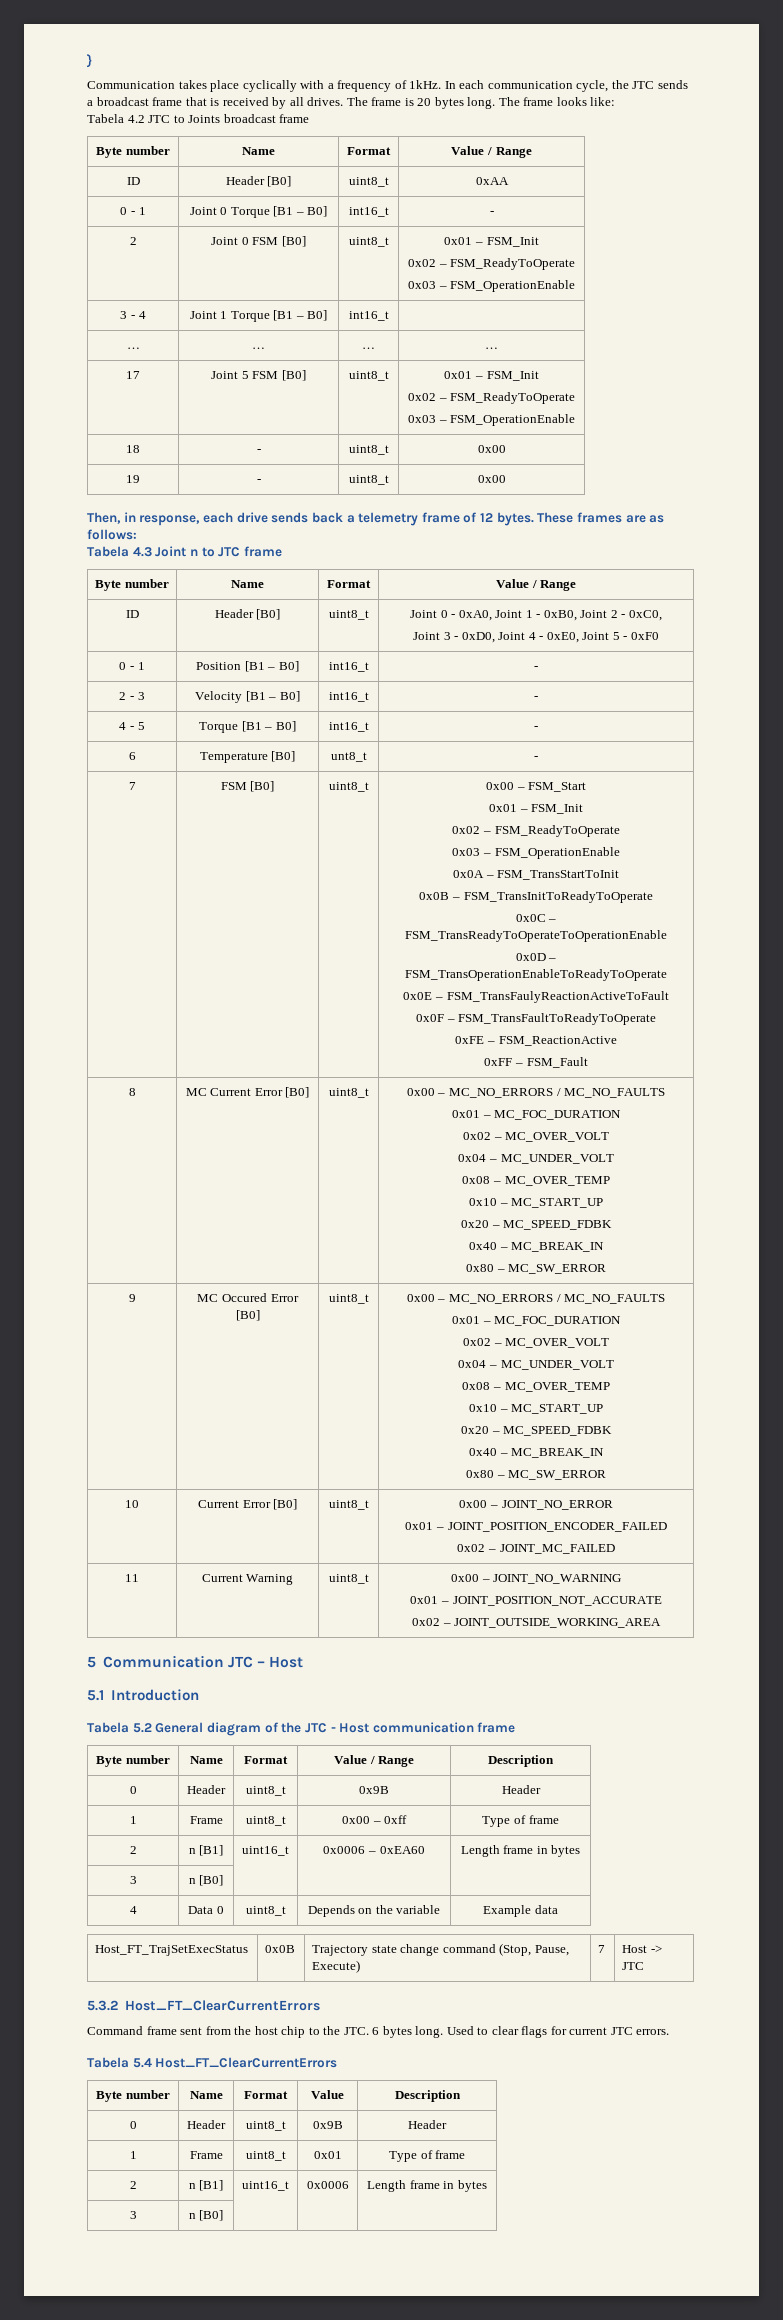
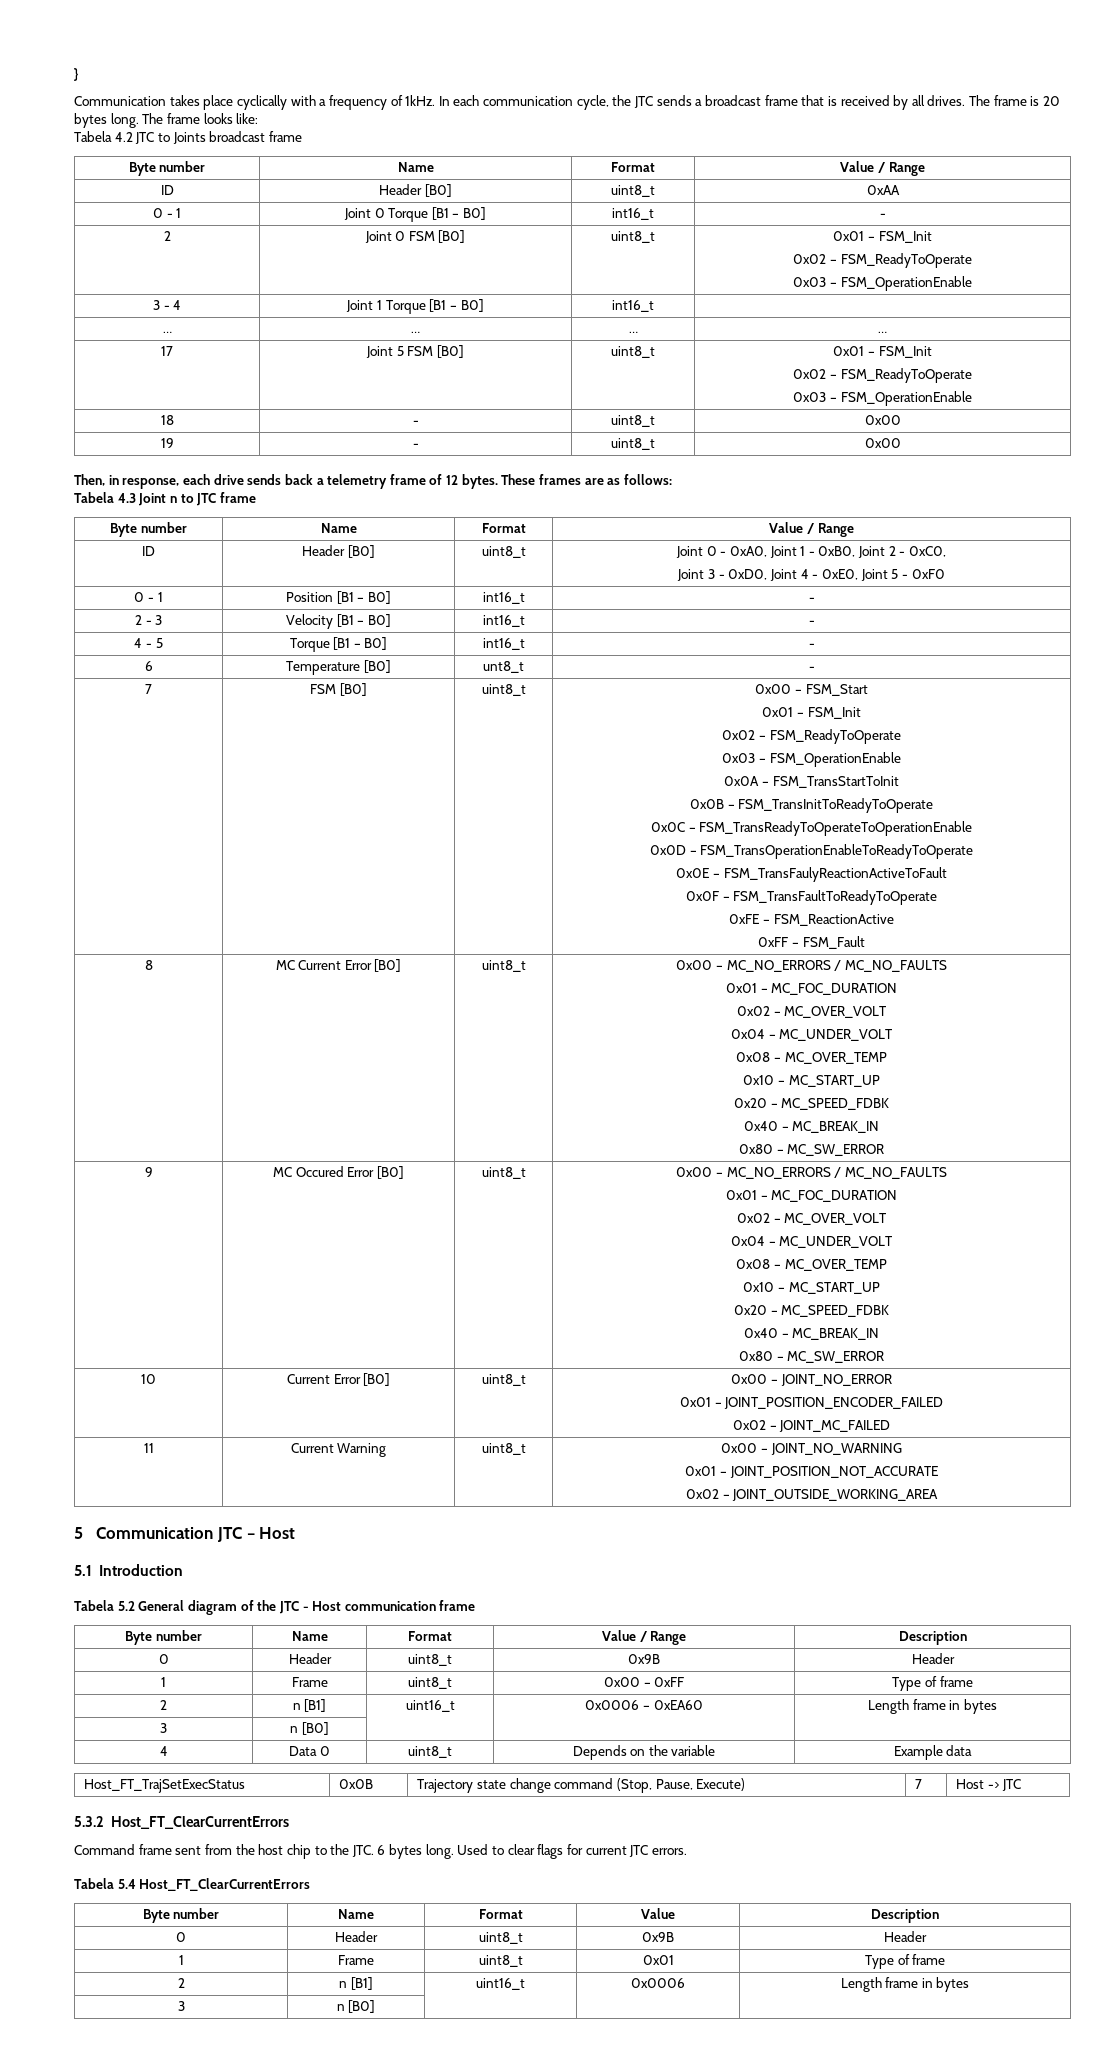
- 1 | Frame | uint8_t | 0x00 – 0xff | Type of frame
+ 1 | Frame | uint8_t | 0x00 – 0xFF | Type of frame

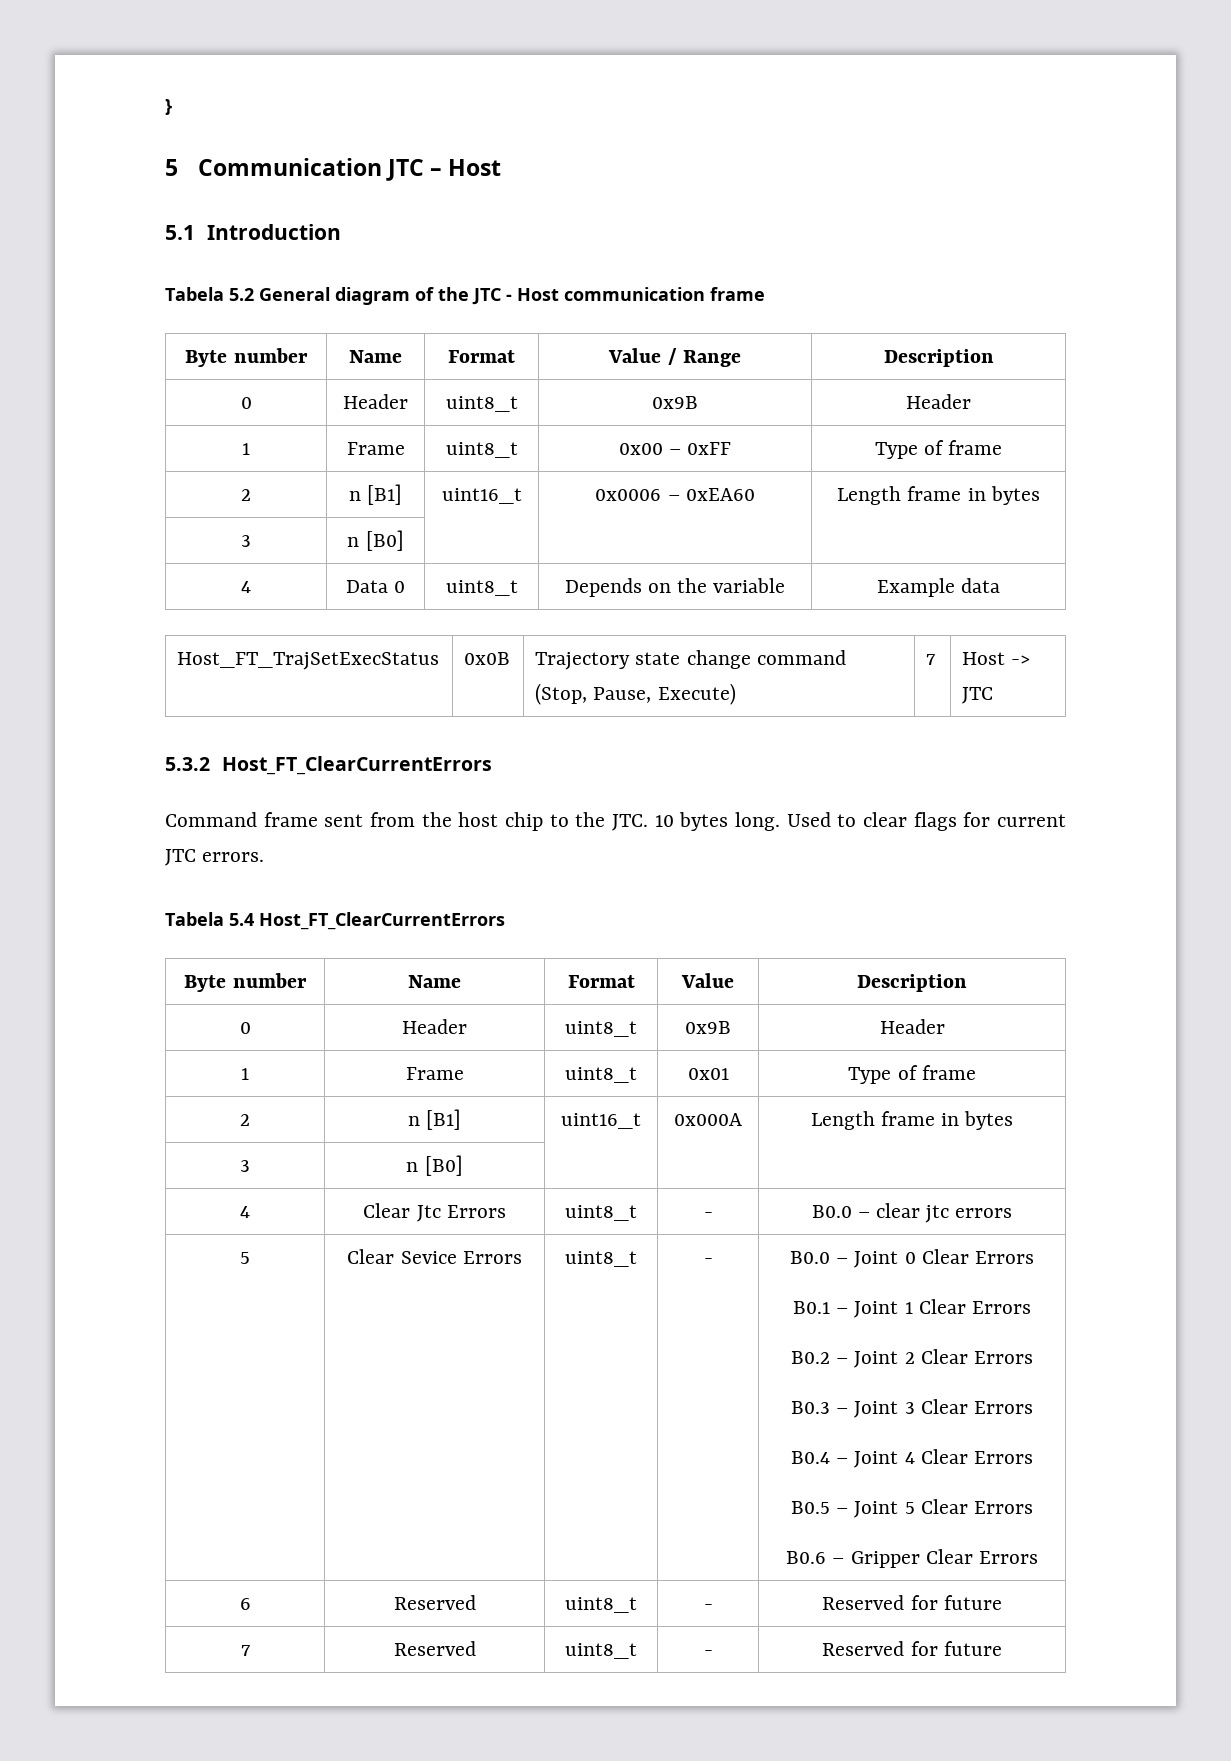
- Communication takes place cyclically with a frequency of 1kHz. In each communication cycle, the JTC sends a broadcast frame that is received by all drives. The frame is 20 bytes long. The frame looks like:
- Tabela 4.2 JTC to Joints broadcast frame
- Byte number | Name | Format | Value / Range
- ID | Header [B0] | uint8_t | 0xAA
- 0 - 1 | Joint 0 Torque [B1 – B0] | int16_t | -
- 2 | Joint 0 FSM [B0] | uint8_t | 0x01 – FSM_Init
- 0x02 – FSM_ReadyToOperate
- 0x03 – FSM_OperationEnable
- 3 - 4 | Joint 1 Torque [B1 – B0] | int16_t |
- … | … | … | …
- 17 | Joint 5 FSM [B0] | uint8_t | 0x01 – FSM_Init
- 0x02 – FSM_ReadyToOperate
- 0x03 – FSM_OperationEnable
- 18 | - | uint8_t | 0x00
- 19 | - | uint8_t | 0x00
- Then, in response, each drive sends back a telemetry frame of 12 bytes. These frames are as follows:
- Tabela 4.3 Joint n to JTC frame
- Byte number | Name | Format | Value / Range
- ID | Header [B0] | uint8_t | Joint 0 - 0xA0, Joint 1 - 0xB0, Joint 2 - 0xC0,
- Joint 3 - 0xD0, Joint 4 - 0xE0, Joint 5 - 0xF0
- 0 - 1 | Position [B1 – B0] | int16_t | -
- 2 - 3 | Velocity [B1 – B0] | int16_t | -
- 4 - 5 | Torque [B1 – B0] | int16_t | -
- 6 | Temperature [B0] | unt8_t | -
- 7 | FSM [B0] | uint8_t | 0x00 – FSM_Start
- 0x01 – FSM_Init
- 0x02 – FSM_ReadyToOperate
- 0x03 – FSM_OperationEnable
- 0x0A – FSM_TransStartToInit
- 0x0B – FSM_TransInitToReadyToOperate
- 0x0C – FSM_TransReadyToOperateToOperationEnable
- 0x0D – FSM_TransOperationEnableToReadyToOperate
- 0x0E – FSM_TransFaulyReactionActiveToFault
- 0x0F – FSM_TransFaultToReadyToOperate
- 0xFE – FSM_ReactionActive
- 0xFF – FSM_Fault
- 8 | MC Current Error [B0] | uint8_t | 0x00 – MC_NO_ERRORS / MC_NO_FAULTS
- 0x01 – MC_FOC_DURATION
- 0x02 – MC_OVER_VOLT
- 0x04 – MC_UNDER_VOLT
- 0x08 – MC_OVER_TEMP
- 0x10 – MC_START_UP
- 0x20 – MC_SPEED_FDBK
- 0x40 – MC_BREAK_IN
- 0x80 – MC_SW_ERROR
- 9 | MC Occured Error [B0] | uint8_t | 0x00 – MC_NO_ERRORS / MC_NO_FAULTS
- 0x01 – MC_FOC_DURATION
- 0x02 – MC_OVER_VOLT
- 0x04 – MC_UNDER_VOLT
- 0x08 – MC_OVER_TEMP
- 0x10 – MC_START_UP
- 0x20 – MC_SPEED_FDBK
- 0x40 – MC_BREAK_IN
- 0x80 – MC_SW_ERROR
- 10 | Current Error [B0] | uint8_t | 0x00 – JOINT_NO_ERROR
- 0x01 – JOINT_POSITION_ENCODER_FAILED
- 0x02 – JOINT_MC_FAILED
- 11 | Current Warning | uint8_t | 0x00 – JOINT_NO_WARNING
- 0x01 – JOINT_POSITION_NOT_ACCURATE
- 0x02 – JOINT_OUTSIDE_WORKING_AREA
- Command frame sent from the host chip to the JTC. 6 bytes long.
+ Command frame sent from the host chip to the JTC. 10 bytes long.
- 2 | n [B1] | uint16_t | 0x0006 | Length frame in bytes
+ 2 | n [B1] | uint16_t | 0x000A | Length frame in bytes
  3 | n [B0] | | |
+ 4 | Clear Jtc Errors | uint8_t | - | B0.0 – clear jtc errors
+ 5 | Clear Sevice Errors | uint8_t | - | B0.0 – Joint 0 Clear Errors
+ B0.1 – Joint 1 Clear Errors
+ B0.2 – Joint 2 Clear Errors
+ B0.3 – Joint 3 Clear Errors
+ B0.4 – Joint 4 Clear Errors
+ B0.5 – Joint 5 Clear Errors
+ B0.6 – Gripper Clear Errors
+ 6 | Reserved | uint8_t | - | Reserved for future
+ 7 | Reserved | uint8_t | - | Reserved for future

